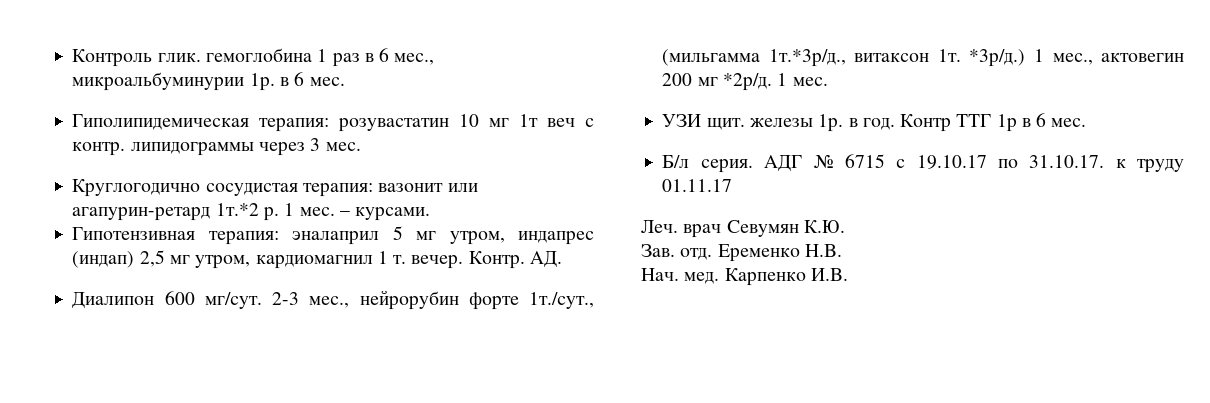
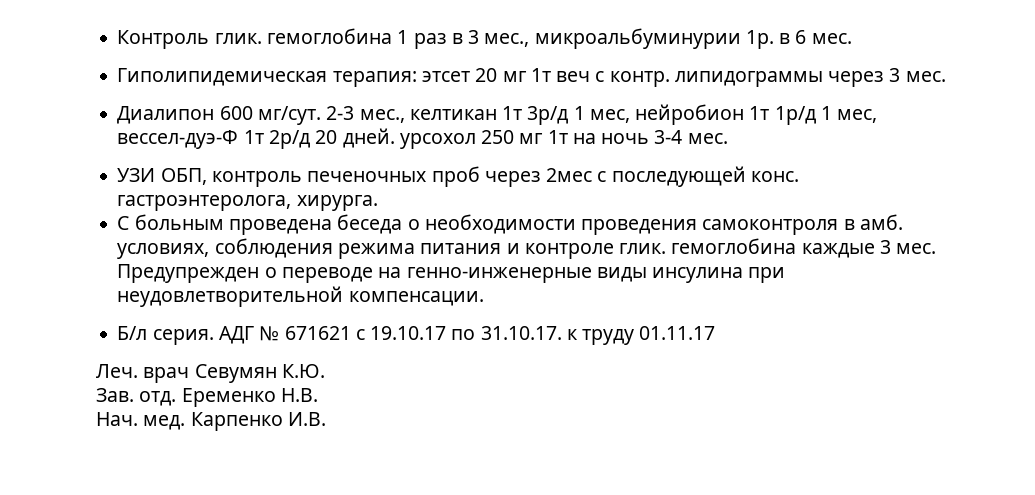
- Контроль глик. гемоглобина 1 раз в 6 мес., микроальбуминурии 1р. в 6 мес.
+ Контроль глик. гемоглобина 1 раз в 3 мес., микроальбуминурии 1р. в 6 мес.
- Гиполипидемическая терапия: розувастатин 10 мг 1т веч с контр. липидограммы через 3 мес.
+ Гиполипидемическая терапия: этсет 20 мг 1т веч с контр. липидограммы через 3 мес.
- Круглогодично сосудистая терапия: вазонит или агапурин-ретард 1т.*2 р. 1 мес. – курсами.
- Гипотензивная терапия: эналаприл 5 мг утром, индапрес (индап) 2,5 мг утром, кардиомагнил 1 т. вечер. Контр. АД.
- 2-3 мес., нейрорубин форте 1т./сут., (мильгамма 1т.*3р/д., витаксон 1т. *3р/д.) 1 мес., актовегин 200 мг *2р/д. 1 мес.
- УЗИ щит. железы 1р. в год. Контр ТТГ 1р в 6 мес.
+ 2-3 мес., келтикан 1т 3р/д 1 мес, нейробион 1т 1р/д 1 мес, вессел-дуэ-Ф 1т 2р/д 20 дней. урсохол 250 мг 1т на ночь 3-4 мес.
+ УЗИ ОБП, контроль печеночных проб через 2мес с последующей конс. гастроэнтеролога, хирурга.
+ С больным проведена беседа о необходимости проведения самоконтроля в амб. условиях, соблюдения режима питания и контроле глик. гемоглобина каждые 3 мес. Предупрежден о переводе на генно-инженерные виды инсулина при неудовлетворительной компенсации.
- АДГ № 6715 с 19.10.17 по 31.10.17. к труду 01.11.17
+ АДГ № 671621 с 19.10.17 по 31.10.17. к труду 01.11.17

